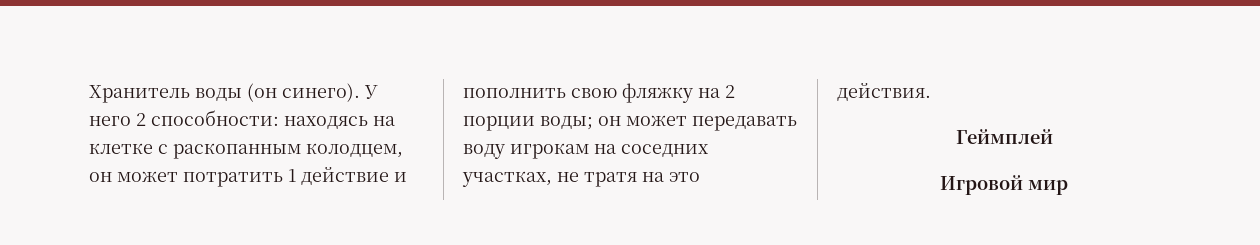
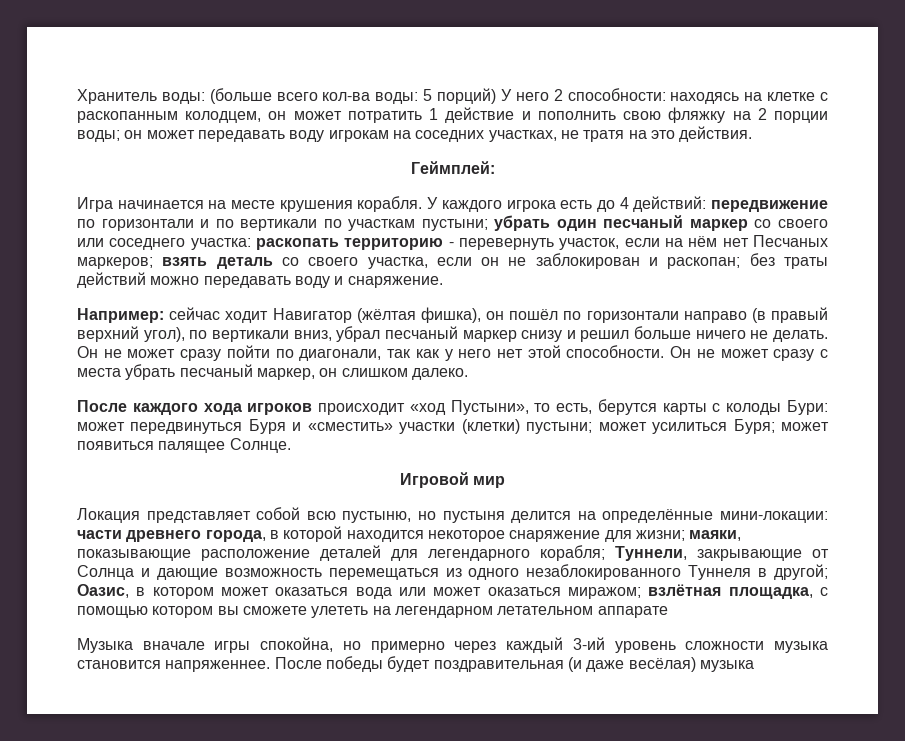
- Хранитель воды (он синего). У него 2 способности: находясь на клетке с раскопанным колодцем, он может потратить 1 действие и пополнить свою фляжку на 2 порции воды; он может передавать воду игрокам на соседних участках, не тратя на это действия.
+ Хранитель воды: (больше всего кол-ва воды: 5 порций) У него 2 способности: находясь на клетке с раскопанным колодцем, он может потратить 1 действие и пополнить свою фляжку на 2 порции воды; он может передавать воду игрокам на соседних участках, не тратя на это действия.
- Геймплей
+ Геймплей:
+ Игра начинается на месте крушения корабля. У каждого игрока есть до 4 действий: передвижение по горизонтали и по вертикали по участкам пустыни; убрать один песчаный маркер со своего или соседнего участка: раскопать территорию - перевернуть участок, если на нём нет Песчаных маркеров; взять деталь со своего участка, если он не заблокирован и раскопан; без траты действий можно передавать воду и снаряжение.
+ Например: сейчас ходит Навигатор (жёлтая фишка), он пошёл по горизонтали направо (в правый верхний угол), по вертикали вниз, убрал песчаный маркер снизу и решил больше ничего не делать. Он не может сразу пойти по диагонали, так как у него нет этой способности. Он не может сразу с места убрать песчаный маркер, он слишком далеко.
+ После каждого хода игроков происходит «ход Пустыни», то есть, берутся карты с колоды Бури: может передвинуться Буря и «сместить» участки (клетки) пустыни; может усилиться Буря; может появиться палящее Солнце.
  Игровой мир
+ Локация представляет собой всю пустыню, но пустыня делится на определённые мини-локации: части древнего города, в которой находится некоторое снаряжение для жизни; маяки, показывающие расположение деталей для легендарного корабля; Туннели, закрывающие от Солнца и дающие возможность перемещаться из одного незаблокированного Туннеля в другой; Оазис, в котором может оказаться вода или может оказаться миражом; взлётная площадка, с помощью котором вы сможете улететь на легендарном летательном аппарате
+ Музыка вначале игры спокойна, но примерно через каждый 3-ий уровень сложности музыка становится напряженнее. После победы будет поздравительная (и даже весёлая) музыка

